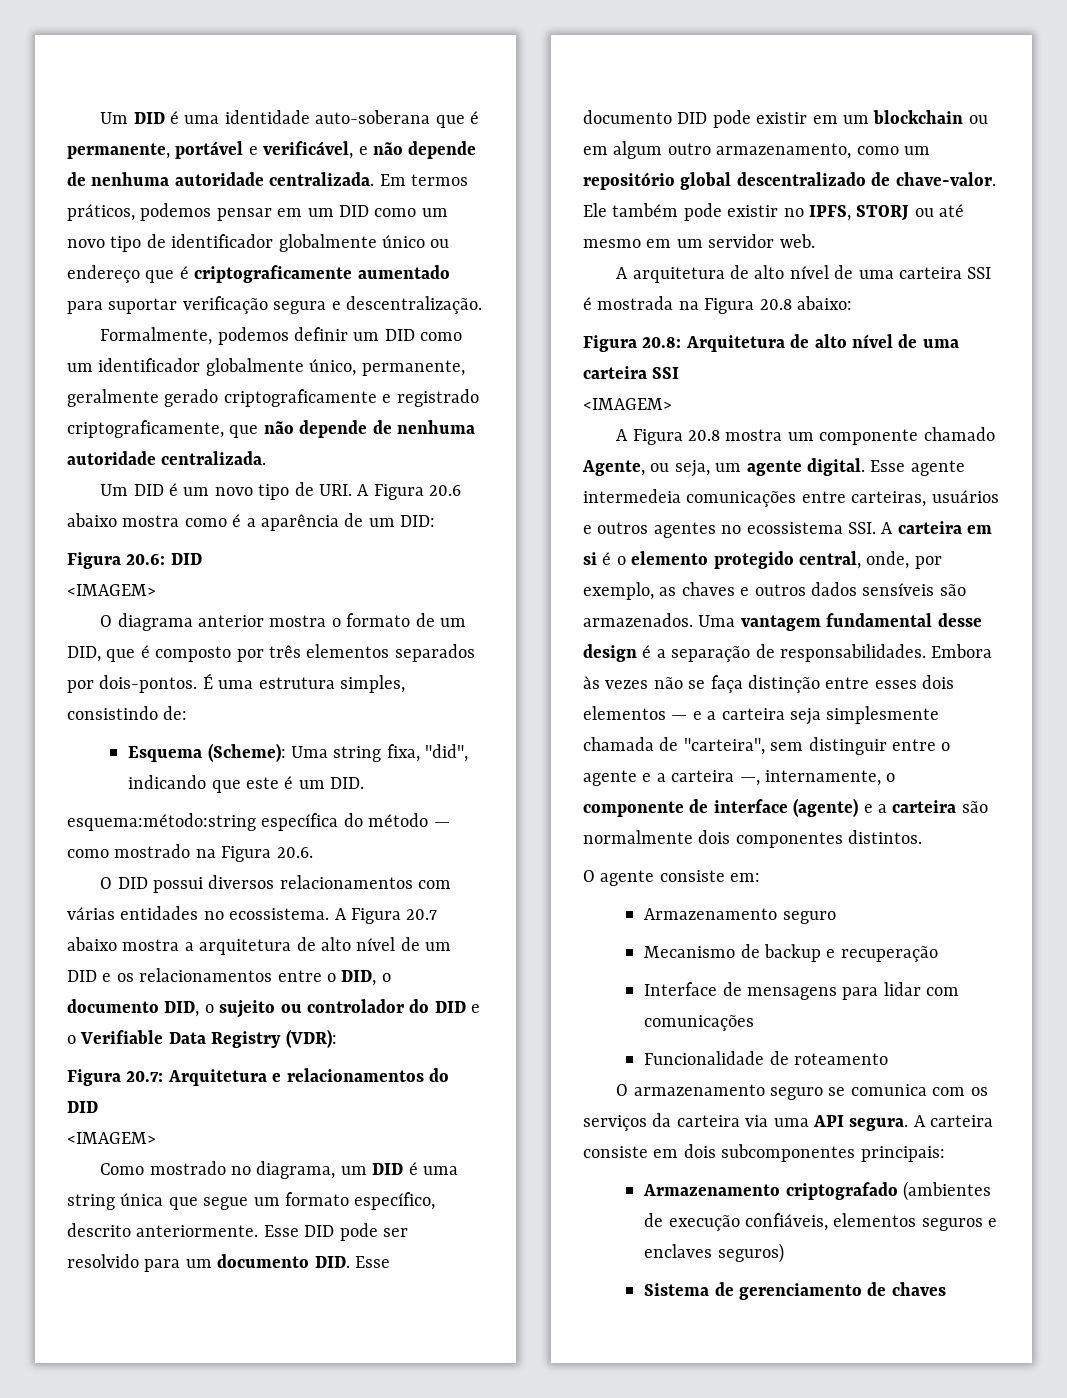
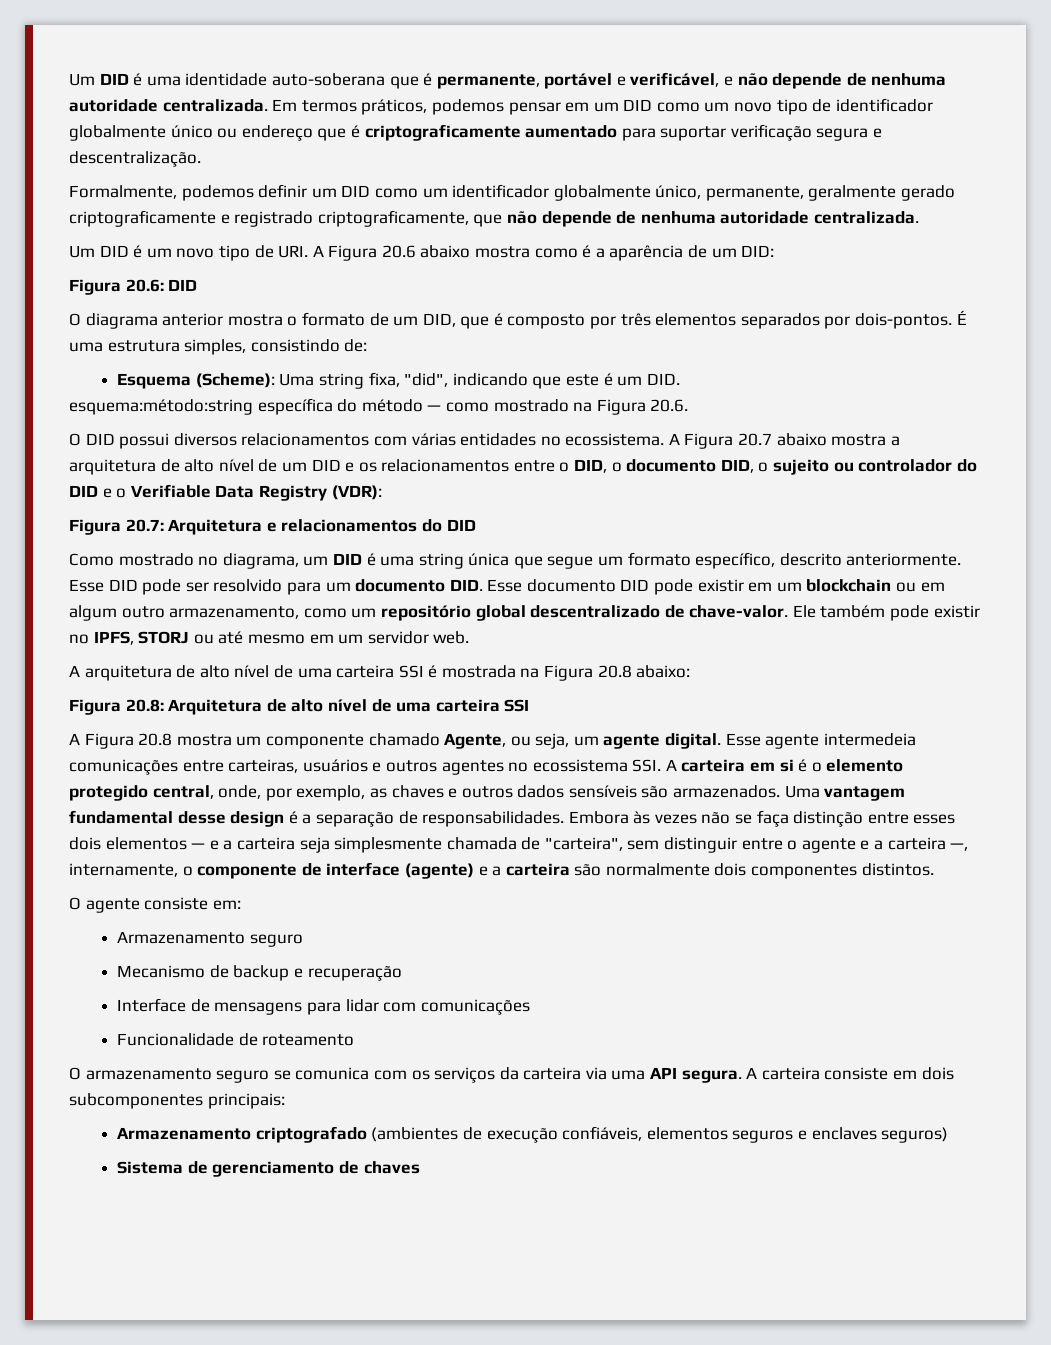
  Figura 20.6: DID
- <IMAGEM>
  Figura 20.7: Arquitetura e relacionamentos do DID
- <IMAGEM>
  Figura 20.8: Arquitetura de alto nível de uma carteira SSI
- <IMAGEM>

